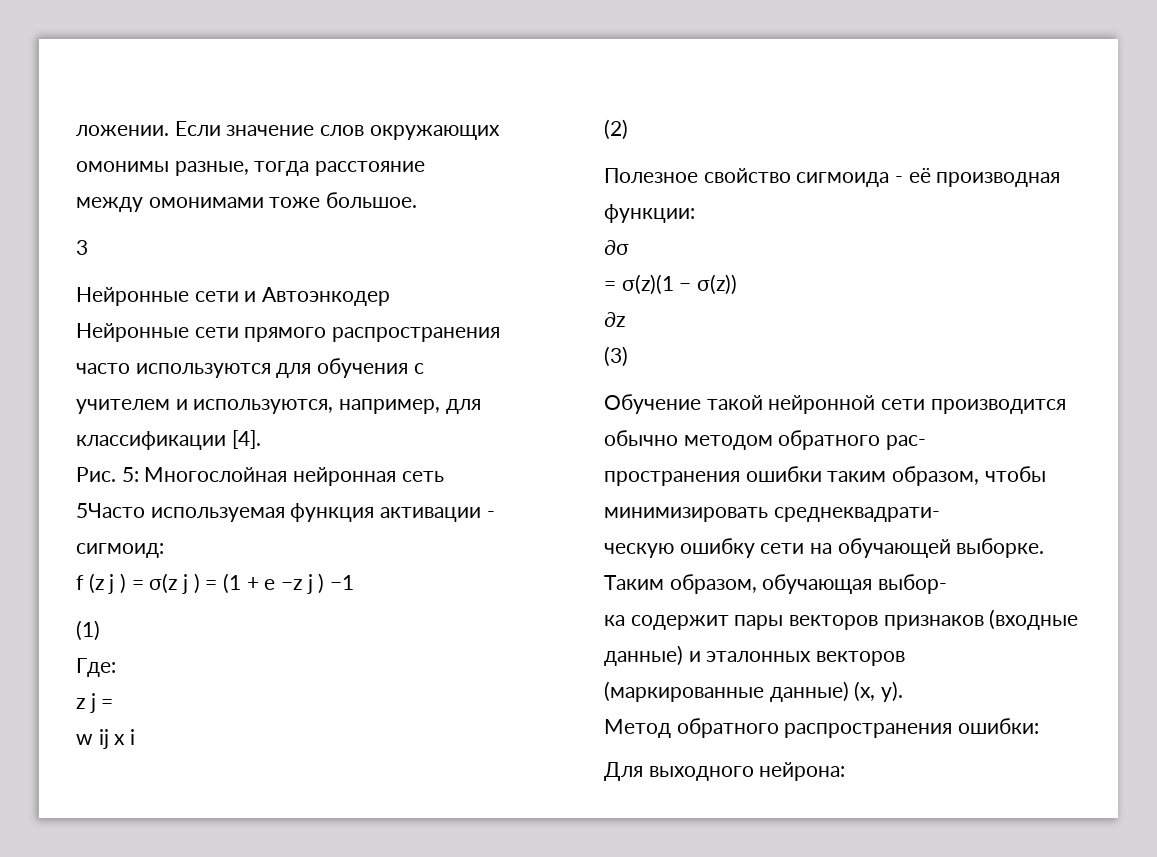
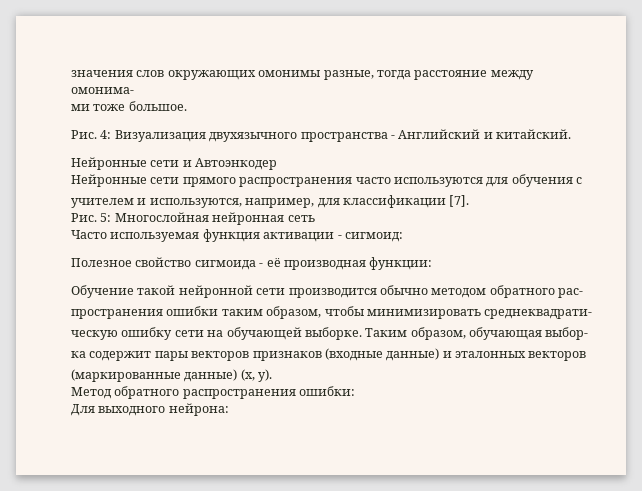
- ложении. Если значение слов окружающих омонимы разные, тогда расстояние
- между омонимами тоже большое.
+ значения слов окружающих омонимы разные, тогда расстояние между омонима-
+ ми тоже большое.
- 3
+ Рис. 4: Визуализация двухязычного пространства - Английский и китайский.
- учителем и используются, например, для классификации [4].
+ учителем и используются, например, для классификации [7].
- 5Часто используемая функция активации - сигмоид:
+ Часто используемая функция активации - сигмоид:
- f (z j ) = σ(z j ) = (1 + e −z j ) −1
- (1)
- Где:
- z j =
- w ij x i
- (2)
- ∂σ
- = σ(z)(1 − σ(z))
- ∂z
- (3)

